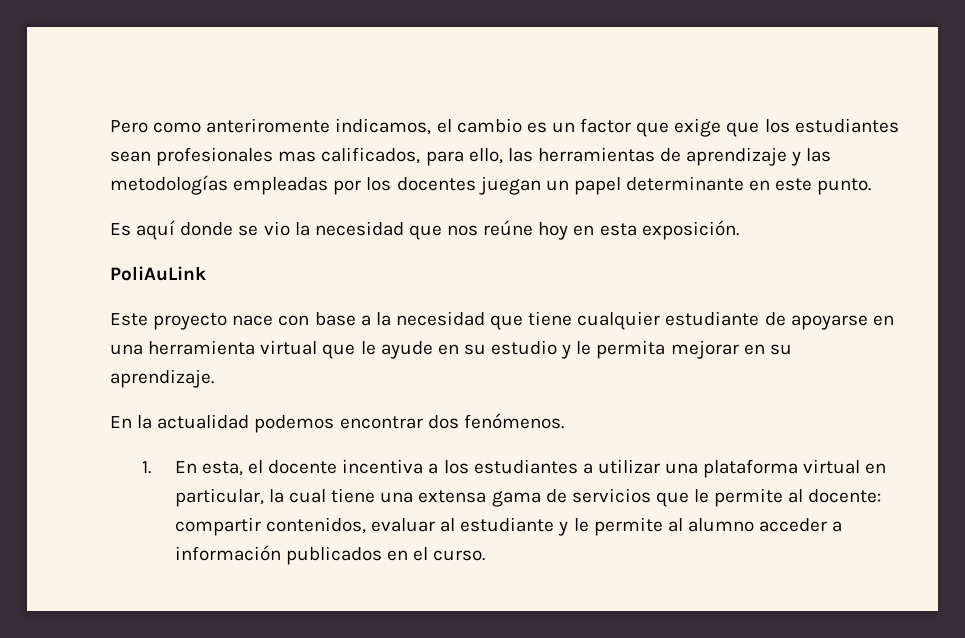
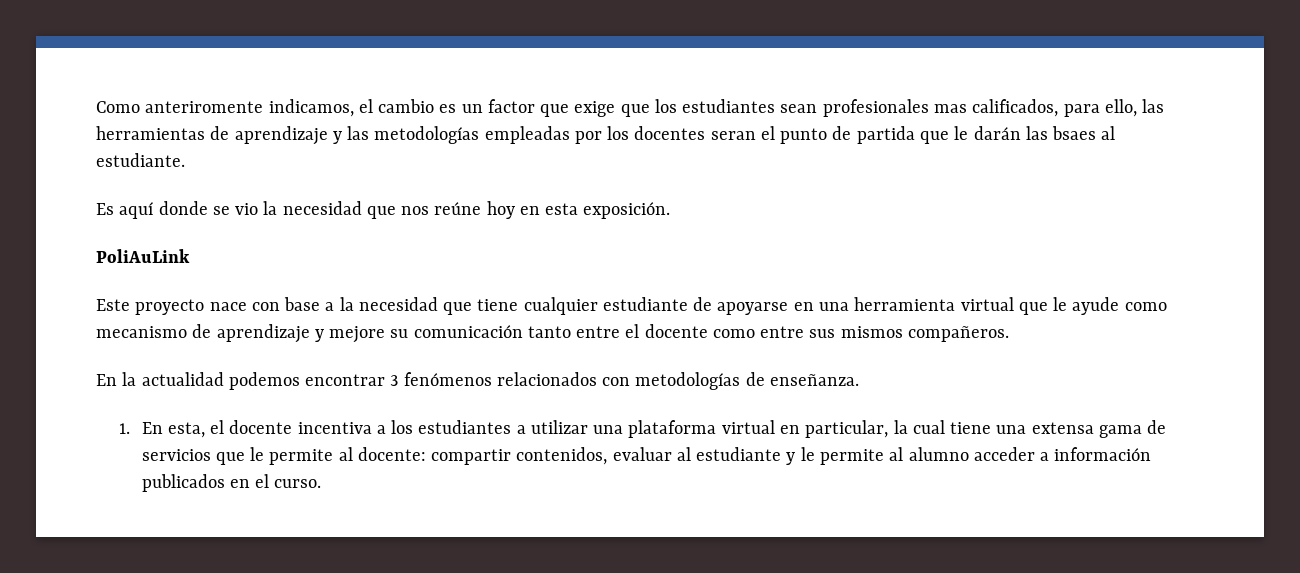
- Pero como anteriromente indicamos, el cambio es un factor que exige que los estudiantes sean profesionales mas calificados, para ello, las herramientas de aprendizaje y las metodologías empleadas por los docentes juegan un papel determinante en este punto.
+ Como anteriromente indicamos, el cambio es un factor que exige que los estudiantes sean profesionales mas calificados, para ello, las herramientas de aprendizaje y las metodologías empleadas por los docentes seran el punto de partida que le darán las bsaes al estudiante.
- Este proyecto nace con base a la necesidad que tiene cualquier estudiante de apoyarse en una herramienta virtual que le ayude en su estudio y le permita mejorar en su aprendizaje.
+ Este proyecto nace con base a la necesidad que tiene cualquier estudiante de apoyarse en una herramienta virtual que le ayude como mecanismo de aprendizaje y mejore su comunicación tanto entre el docente como entre sus mismos compañeros.
- En la actualidad podemos encontrar dos fenómenos.
+ En la actualidad podemos encontrar 3 fenómenos relacionados con metodologías de enseñanza.

